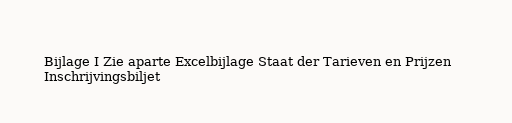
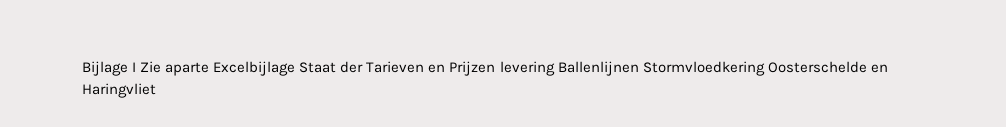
- Bijlage I Zie aparte Excelbijlage Staat der Tarieven en Prijzen Inschrijvingsbiljet
+ Bijlage I Zie aparte Excelbijlage Staat der Tarieven en Prijzen levering Ballenlijnen Stormvloedkering Oosterschelde en Haringvliet

